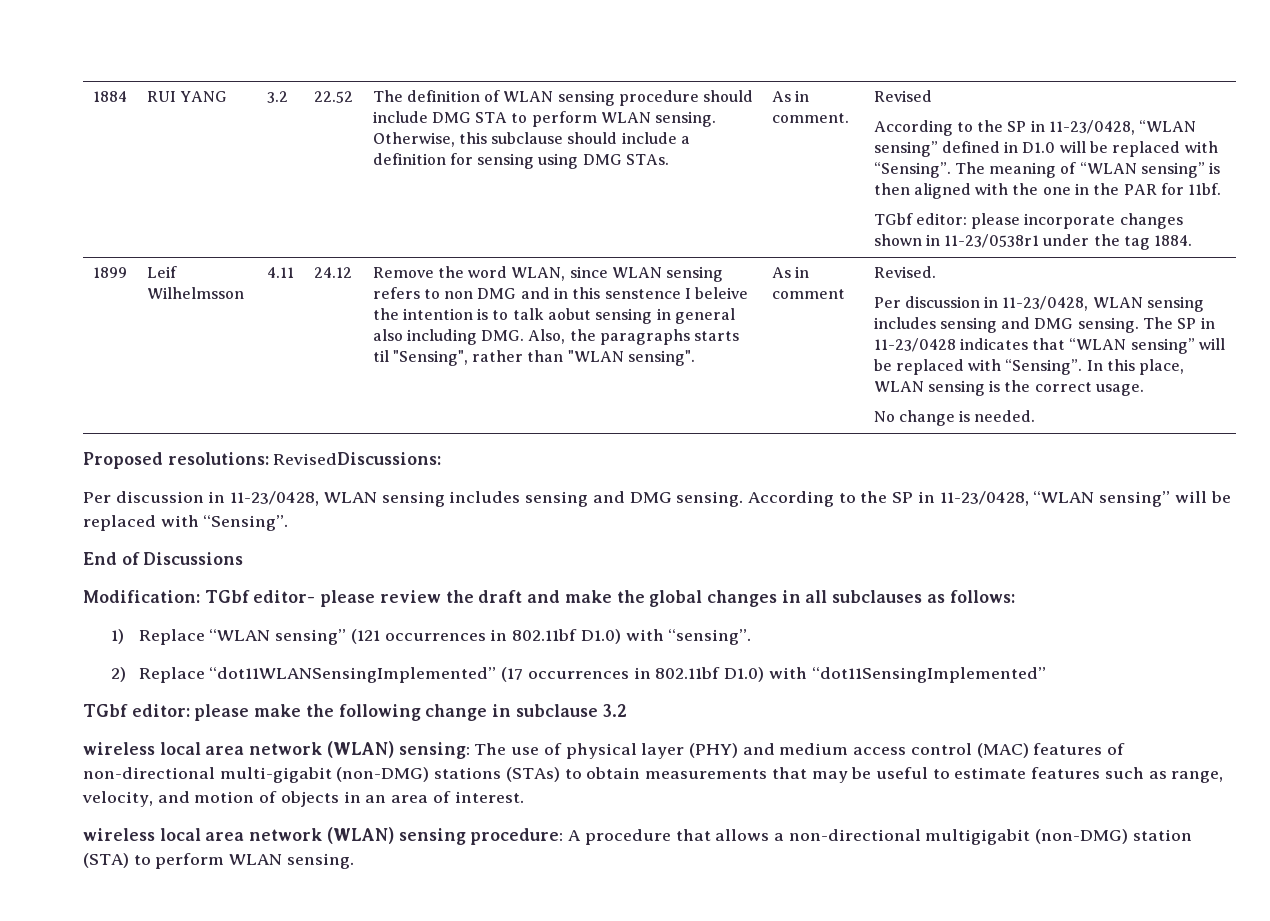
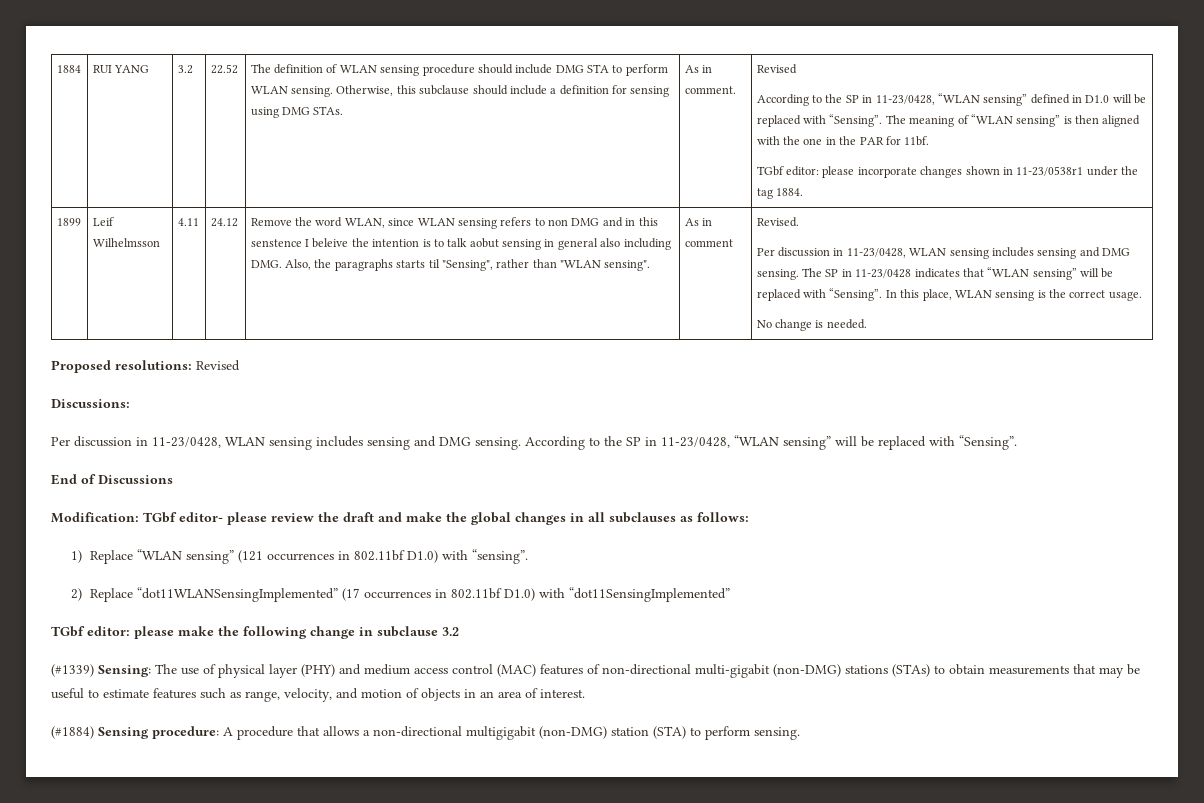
- Proposed resolutions: RevisedDiscussions:
+ Proposed resolutions: Revised
+ Discussions:
- wireless local area network (WLAN) sensing: The use of physical layer (PHY) and medium access control (MAC) features of non-directional multi-gigabit (non-DMG) stations (STAs) to obtain measurements that may be useful to estimate features such as range, velocity, and motion of objects in an area of interest.
+ (#1339) Sensing: The use of physical layer (PHY) and medium access control (MAC) features of non-directional multi-gigabit (non-DMG) stations (STAs) to obtain measurements that may be useful to estimate features such as range, velocity, and motion of objects in an area of interest.
- wireless local area network (WLAN) sensing procedure: A procedure that allows a non-directional multigigabit (non-DMG) station (STA) to perform WLAN sensing.
+ (#1884) Sensing procedure: A procedure that allows a non-directional multigigabit (non-DMG) station (STA) to perform sensing.

